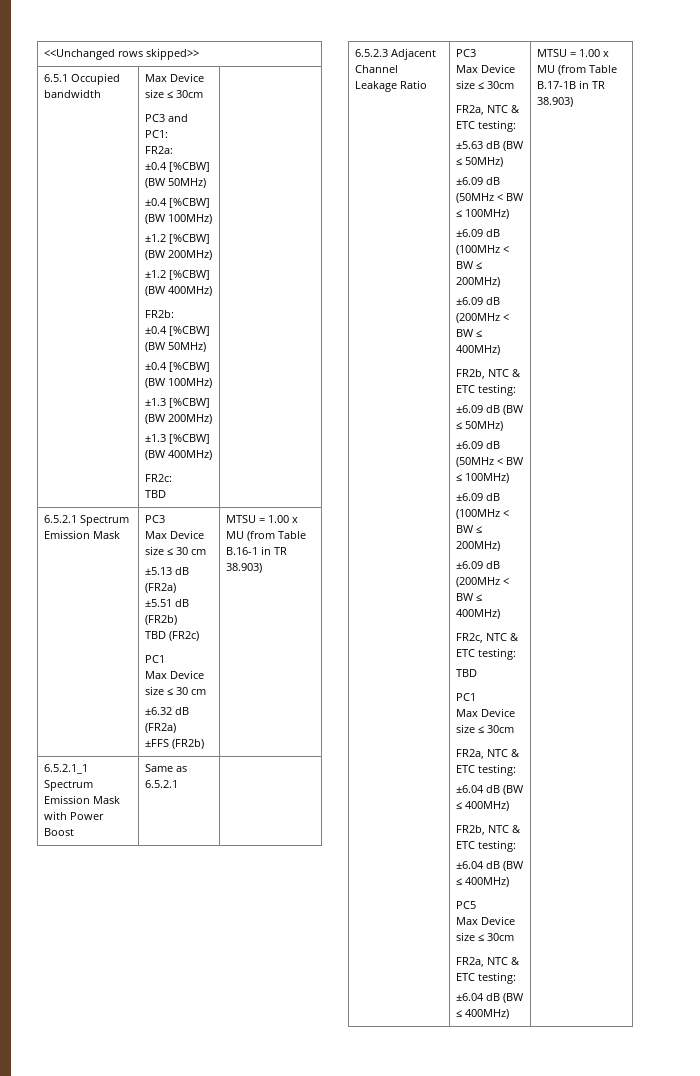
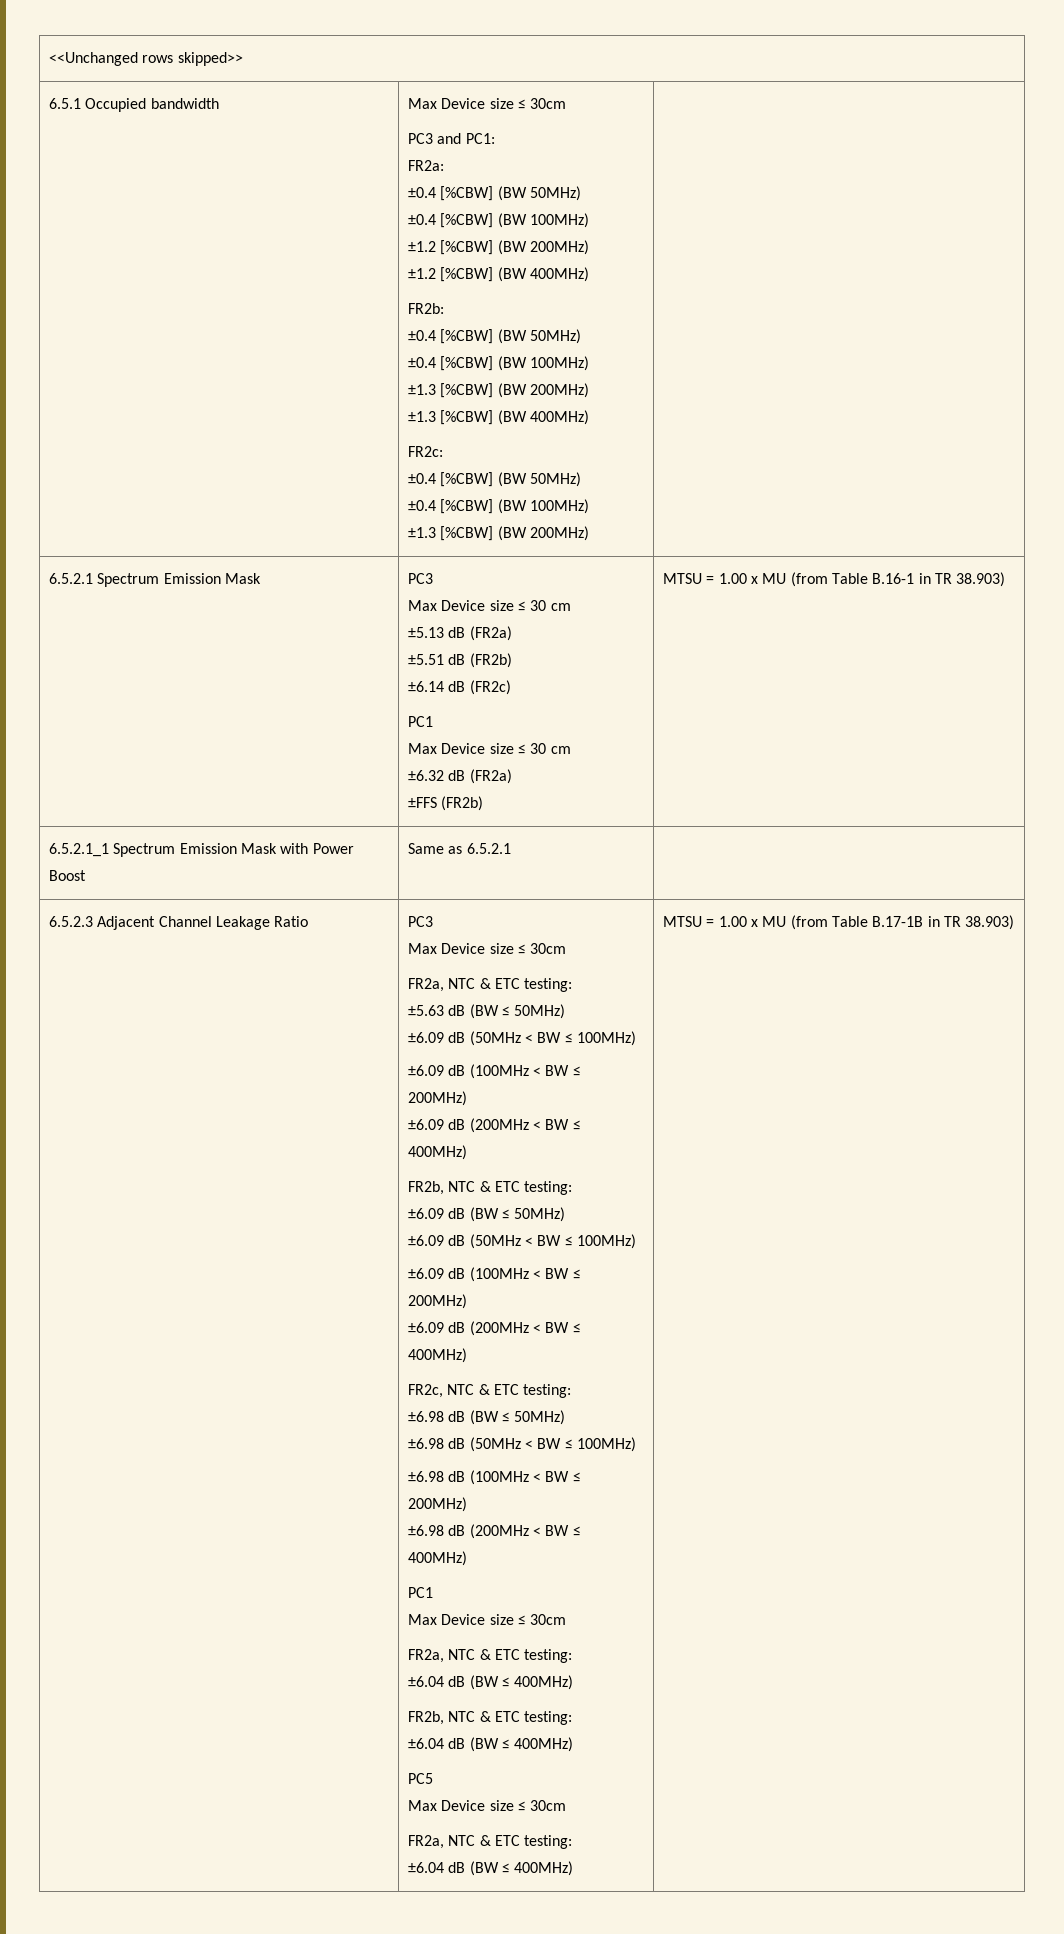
  FR2c:
- TBD
+ ±0.4 [%CBW] (BW 50MHz)
+ ±0.4 [%CBW] (BW 100MHz)
+ ±1.3 [%CBW] (BW 200MHz)
- TBD (FR2c)
+ ±6.14 dB (FR2c)
  FR2c, NTC & ETC testing:
- TBD
+ ±6.98 dB (BW ≤ 50MHz)
+ ±6.98 dB (50MHz < BW ≤ 100MHz)
+ ±6.98 dB (100MHz < BW ≤ 200MHz)
+ ±6.98 dB (200MHz < BW ≤ 400MHz)

